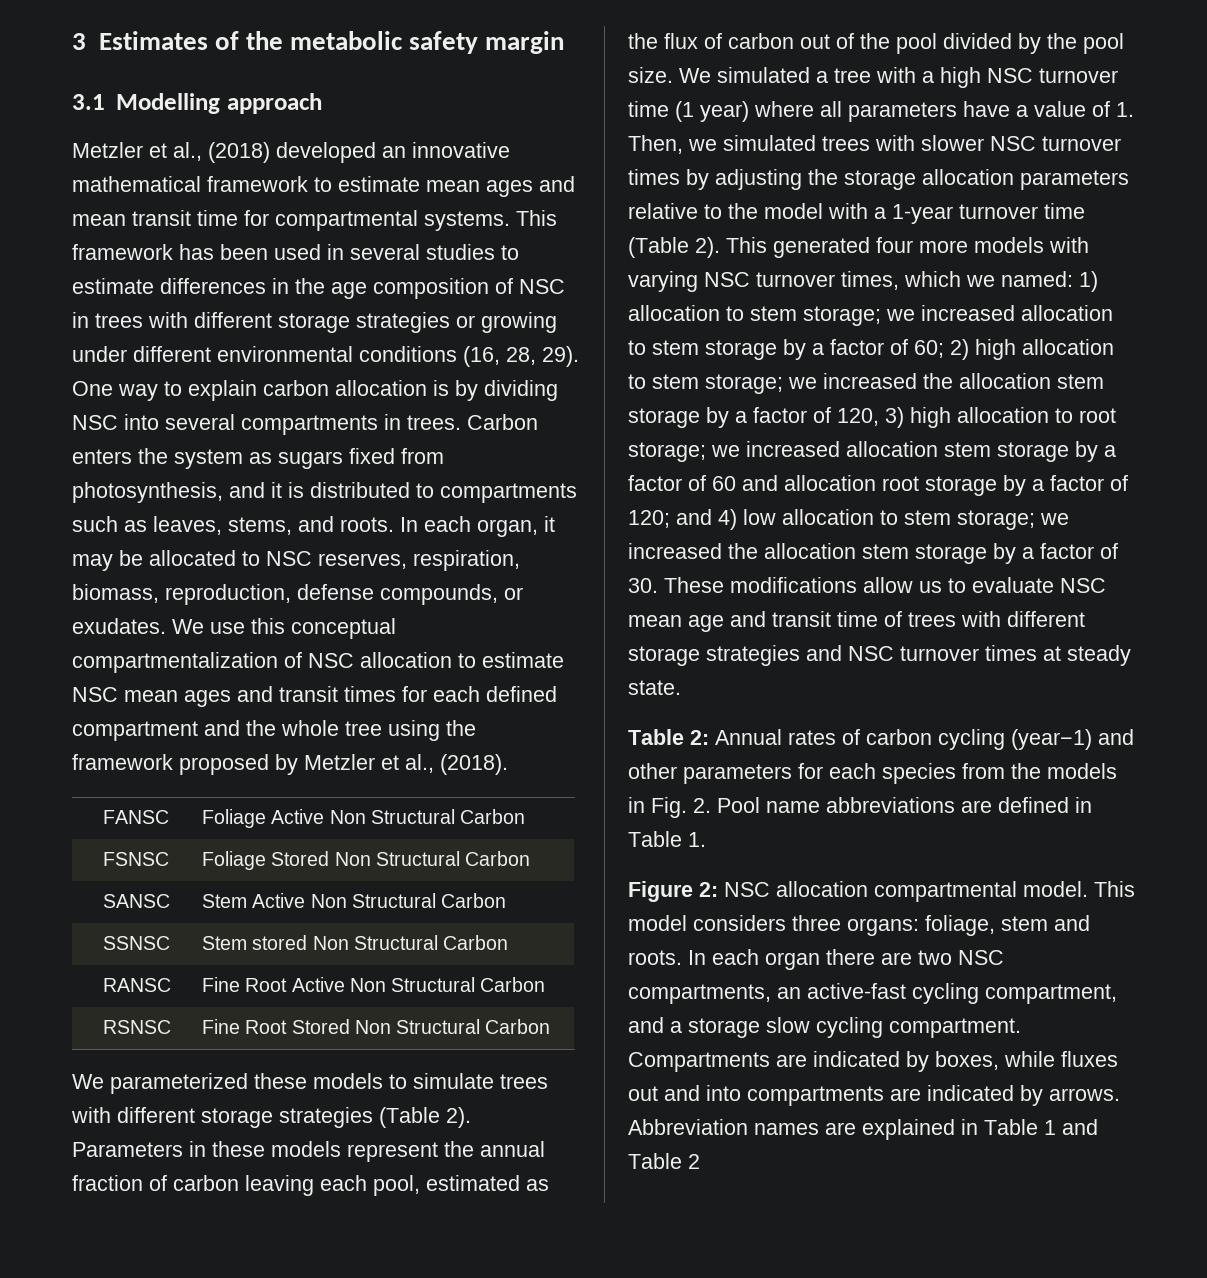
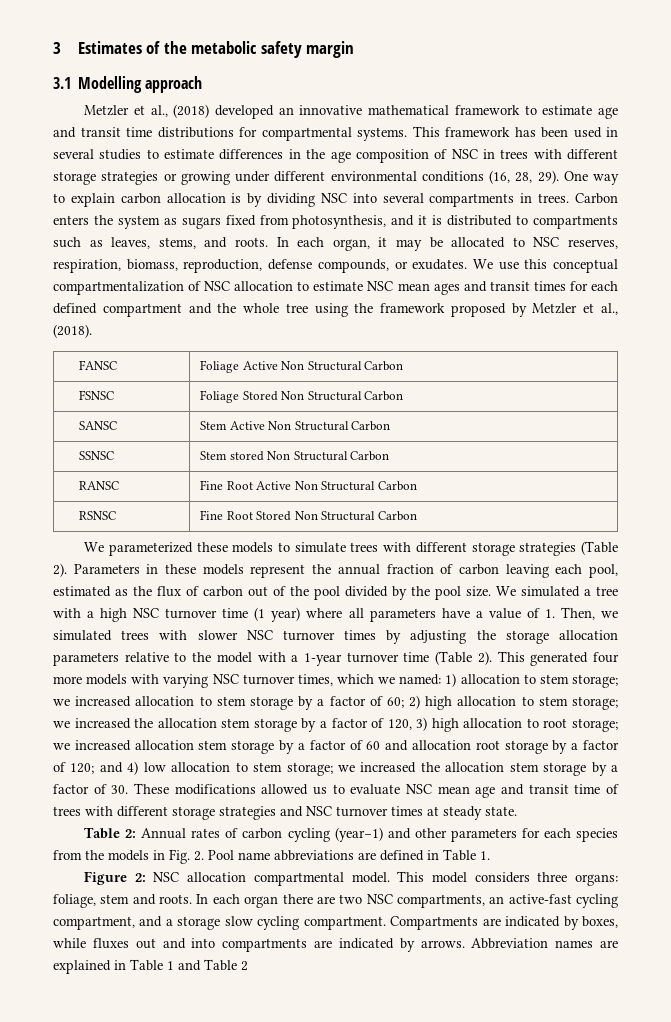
- Metzler et al., (2018) developed an innovative mathematical framework to estimate mean ages and mean transit time for compartmental systems.
+ Metzler et al., (2018) developed an innovative mathematical framework to estimate age and transit time distributions for compartmental systems.
- we increased the allocation stem storage by a factor of 30. These modifications allow us to evaluate NSC mean age and transit time of trees with different storage strategies and NSC turnover times at steady state.
+ we increased the allocation stem storage by a factor of 30. These modifications allowed us to evaluate NSC mean age and transit time of trees with different storage strategies and NSC turnover times at steady state.

